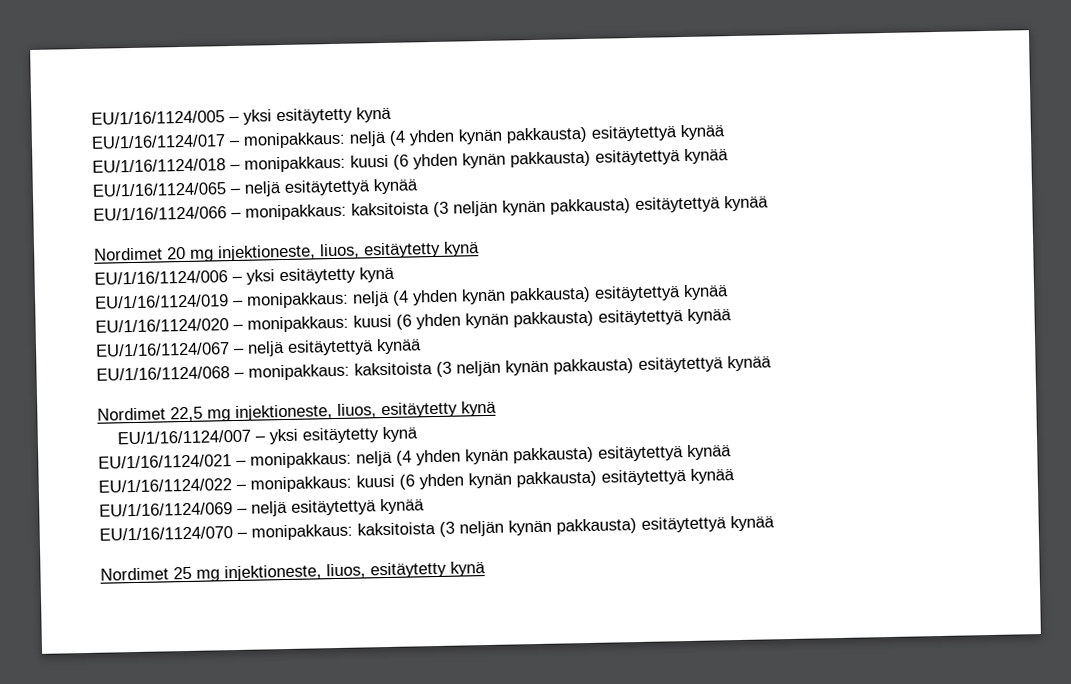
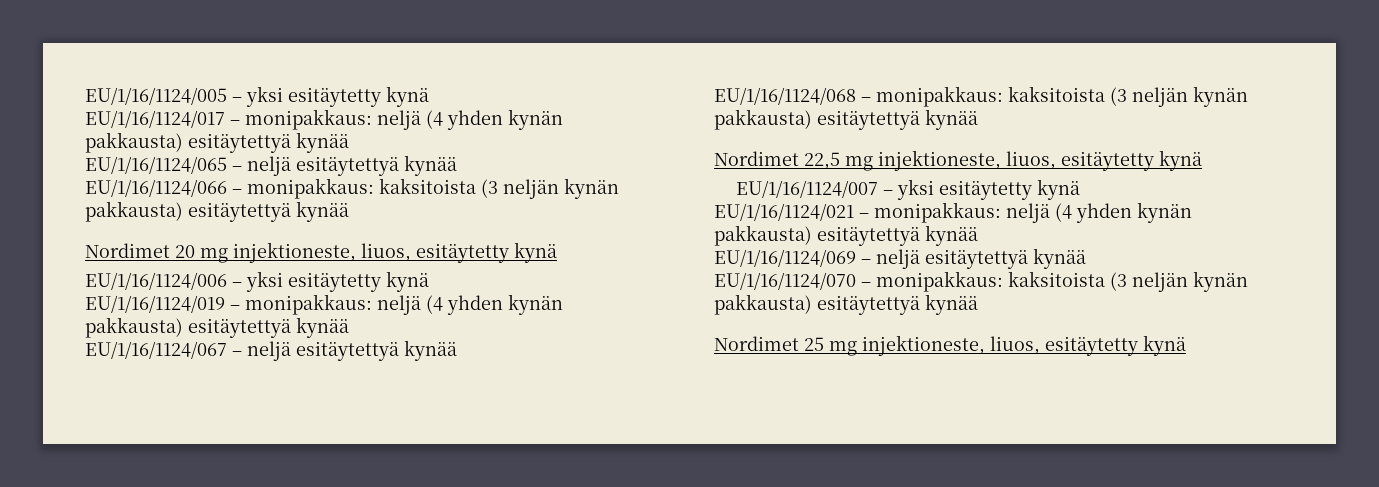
- EU/1/16/1124/018 – monipakkaus: kuusi (6 yhden kynän pakkausta) esitäytettyä kynää
- EU/1/16/1124/020 – monipakkaus: kuusi (6 yhden kynän pakkausta) esitäytettyä kynää
- EU/1/16/1124/022 – monipakkaus: kuusi (6 yhden kynän pakkausta) esitäytettyä kynää

